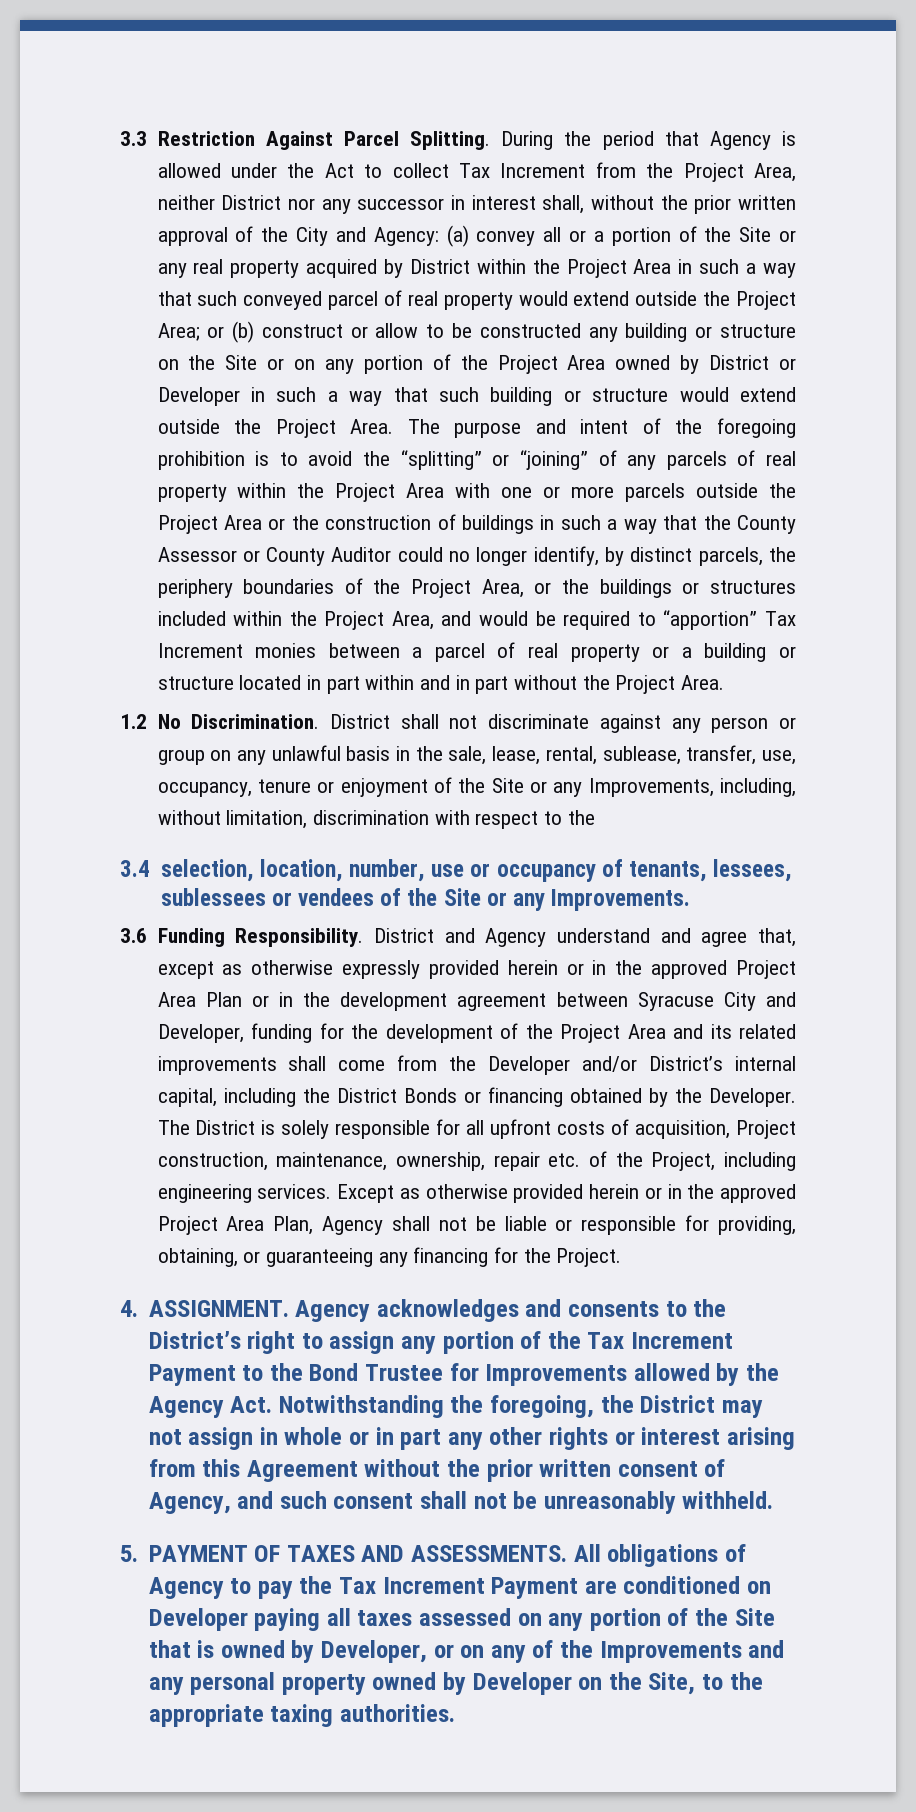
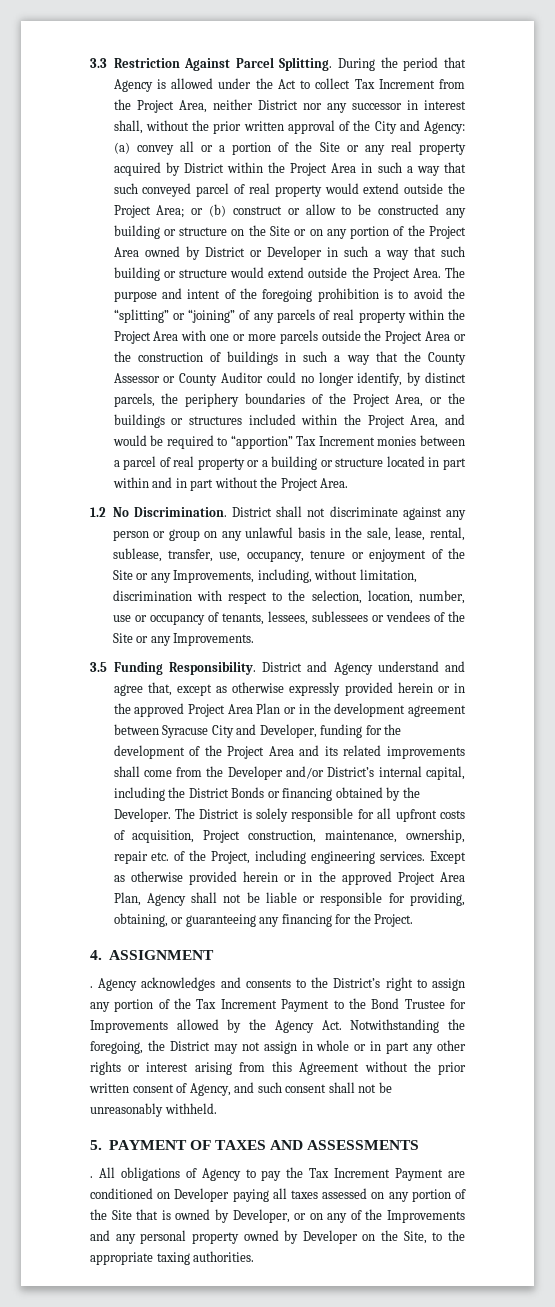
- District shall not discriminate against any person or group on any unlawful basis in the sale, lease, rental, sublease, transfer, use, occupancy, tenure or enjoyment of the Site or any Improvements, including, without limitation, discrimination with respect to the
- 3.4 selection, location, number, use or occupancy of tenants, lessees, sublessees or vendees of the Site or any Improvements.
+ District shall not discriminate against any person or group on any unlawful basis in the sale, lease, rental, sublease, transfer, use, occupancy, tenure or enjoyment of the Site or any Improvements, including, without limitation, discrimination with respect to the selection, location, number, use or occupancy of tenants, lessees, sublessees or vendees of the Site or any Improvements.
- 3.6 Funding Responsibility.
+ 3.5 Funding Responsibility.
- 4. ASSIGNMENT.
+ 4. ASSIGNMENT
+ .
- 5. PAYMENT OF TAXES AND ASSESSMENTS.
+ 5. PAYMENT OF TAXES AND ASSESSMENTS
+ .

